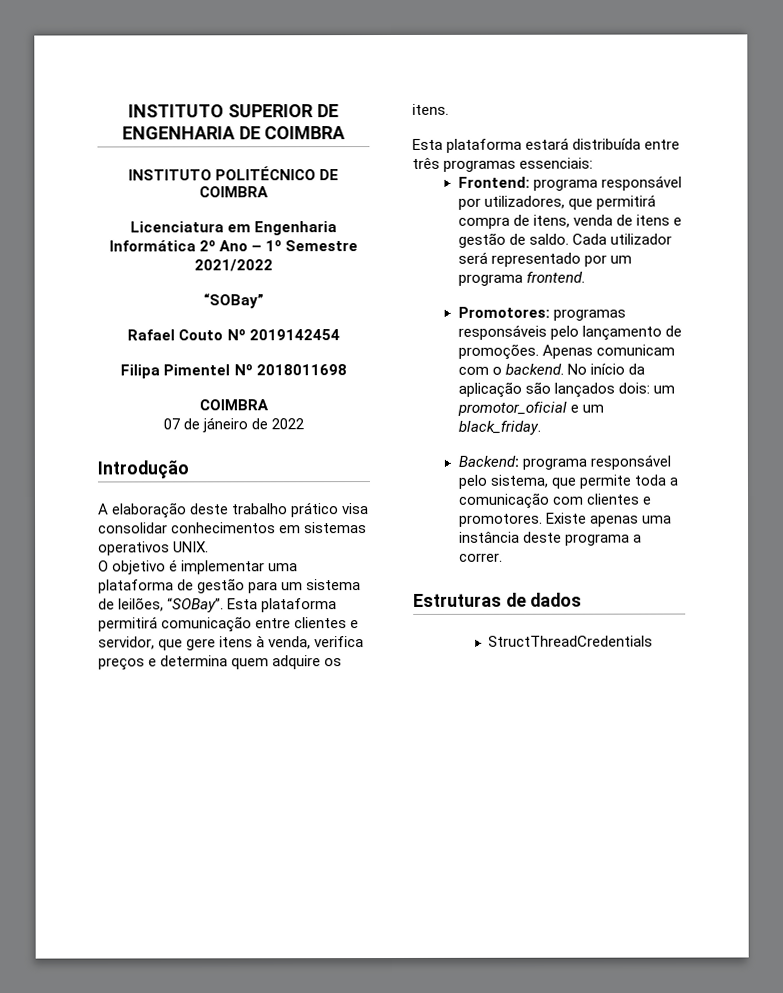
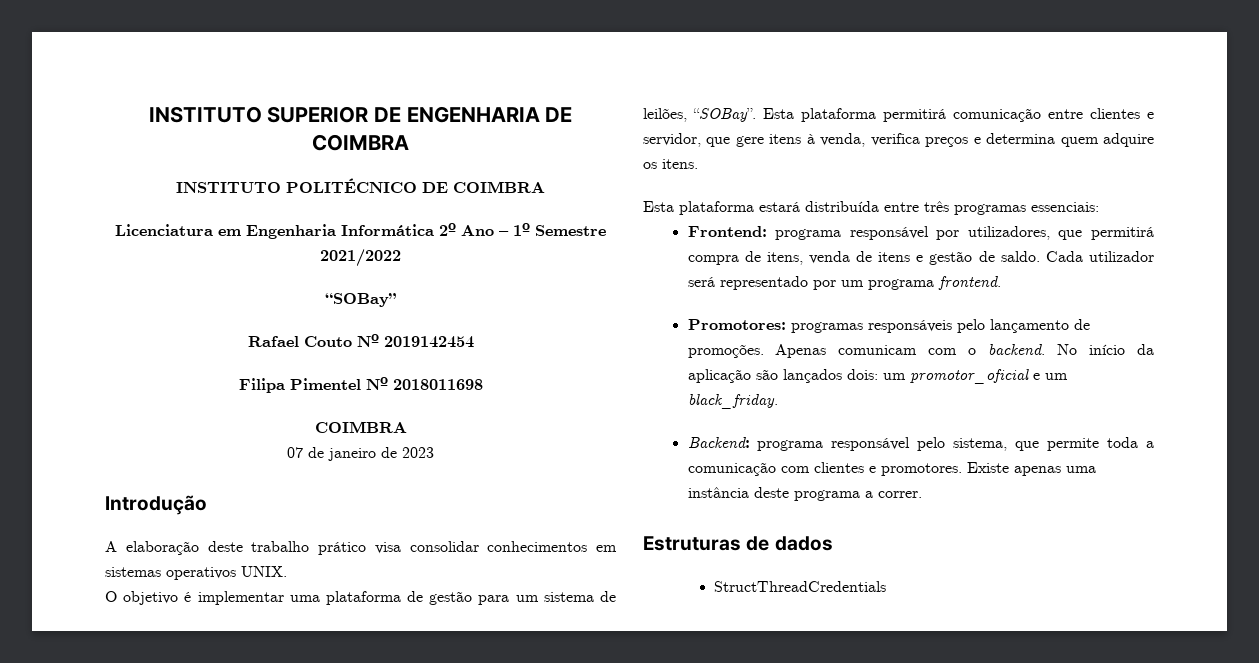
- 07 de jáneiro de 2022
+ 07 de janeiro de 2023

